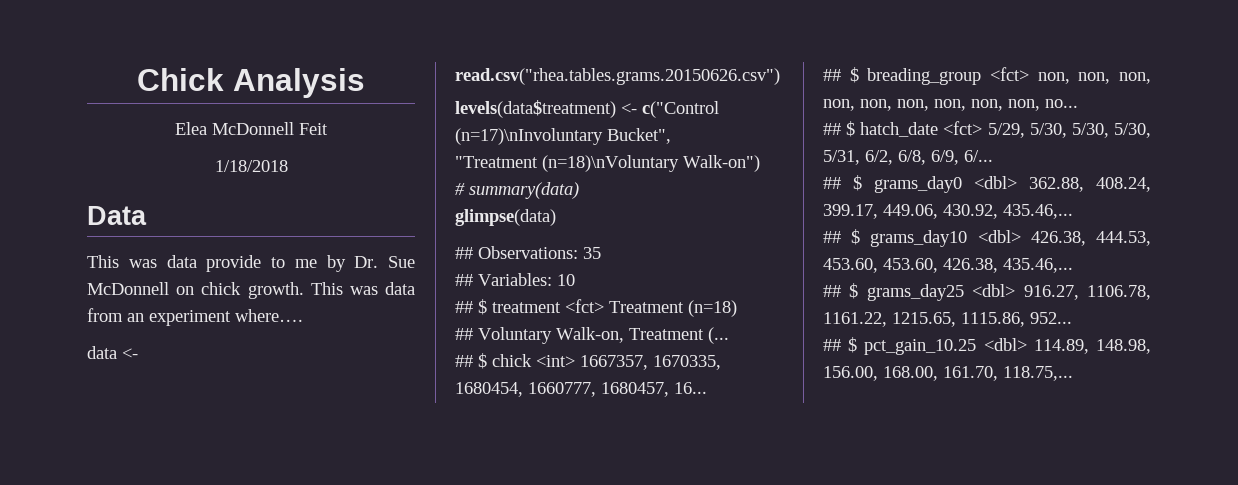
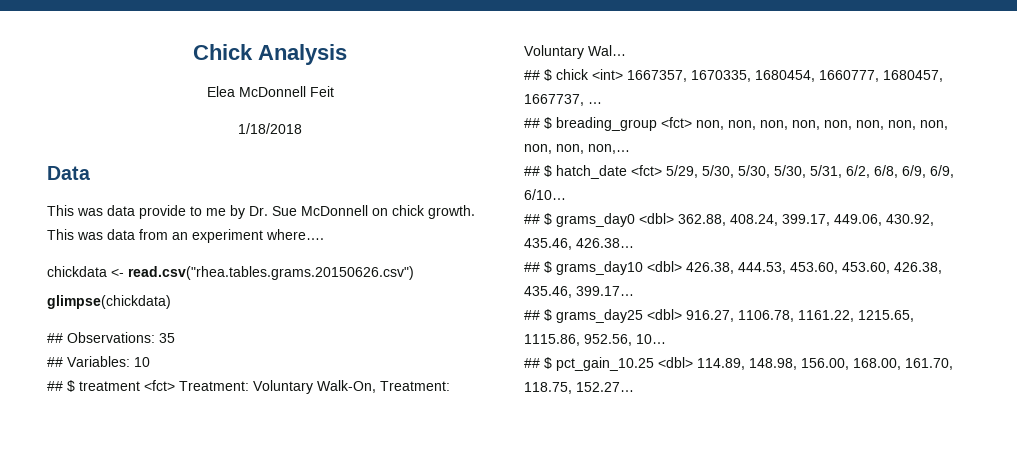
- data <- read.csv("rhea.tables.grams.20150626.csv")
+ chickdata <- read.csv("rhea.tables.grams.20150626.csv")
- levels(data$treatment) <- c("Control (n=17)\nInvoluntary Bucket",
- "Treatment (n=18)\nVoluntary Walk-on")
- # summary(data)
- glimpse(data)
+ glimpse(chickdata)
- ## $ treatment <fct> Treatment (n=18)
- ## Voluntary Walk-on, Treatment (...
+ ## $ treatment <fct> Treatment: Voluntary Walk-On, Treatment: Voluntary Wal…
- ## $ chick <int> 1667357, 1670335, 1680454, 1660777, 1680457, 16...
+ ## $ chick <int> 1667357, 1670335, 1680454, 1660777, 1680457, 1667737, …
- ## $ breading_group <fct> non, non, non, non, non, non, non, non, non, no...
+ ## $ breading_group <fct> non, non, non, non, non, non, non, non, non, non, non,…
- ## $ hatch_date <fct> 5/29, 5/30, 5/30, 5/30, 5/31, 6/2, 6/8, 6/9, 6/...
+ ## $ hatch_date <fct> 5/29, 5/30, 5/30, 5/30, 5/31, 6/2, 6/8, 6/9, 6/9, 6/10…
- ## $ grams_day0 <dbl> 362.88, 408.24, 399.17, 449.06, 430.92, 435.46,...
+ ## $ grams_day0 <dbl> 362.88, 408.24, 399.17, 449.06, 430.92, 435.46, 426.38…
- ## $ grams_day10 <dbl> 426.38, 444.53, 453.60, 453.60, 426.38, 435.46,...
+ ## $ grams_day10 <dbl> 426.38, 444.53, 453.60, 453.60, 426.38, 435.46, 399.17…
- ## $ grams_day25 <dbl> 916.27, 1106.78, 1161.22, 1215.65, 1115.86, 952...
+ ## $ grams_day25 <dbl> 916.27, 1106.78, 1161.22, 1215.65, 1115.86, 952.56, 10…
- ## $ pct_gain_10.25 <dbl> 114.89, 148.98, 156.00, 168.00, 161.70, 118.75,...
+ ## $ pct_gain_10.25 <dbl> 114.89, 148.98, 156.00, 168.00, 161.70, 118.75, 152.27…

